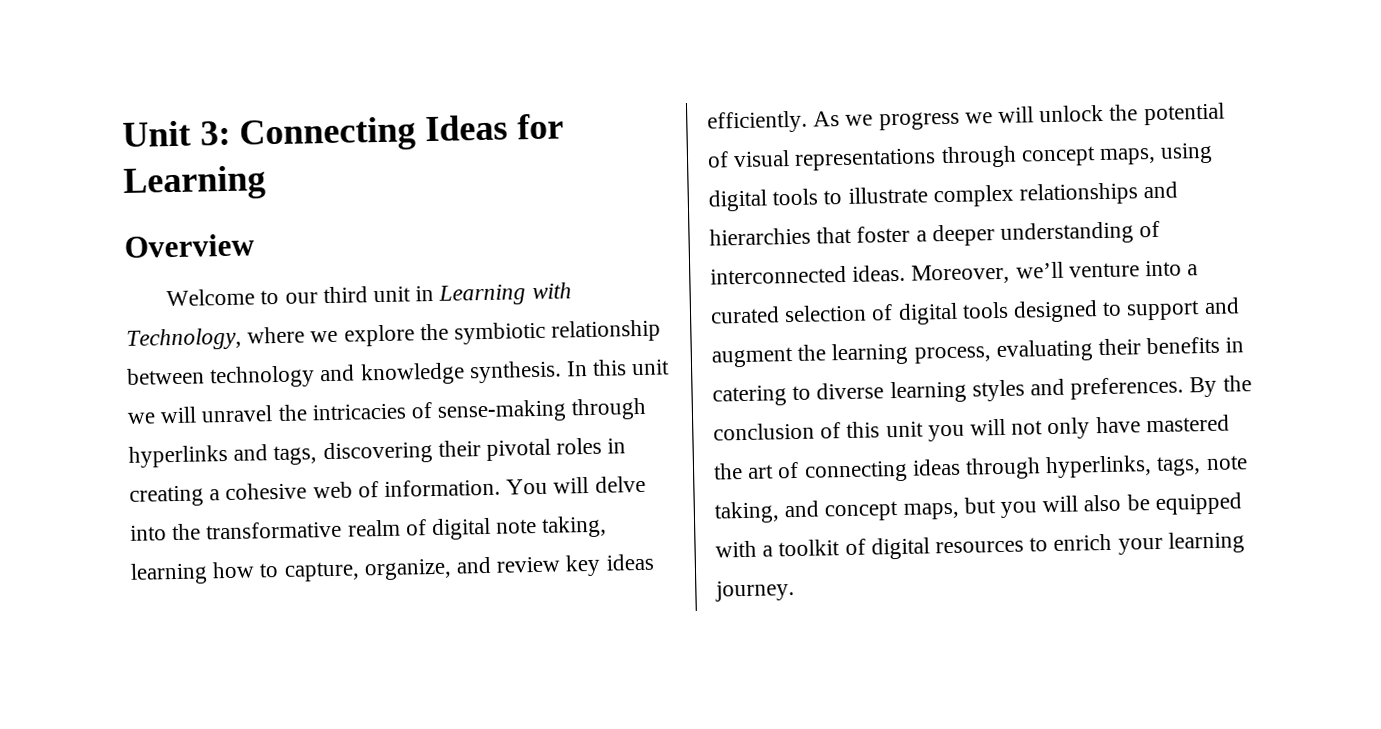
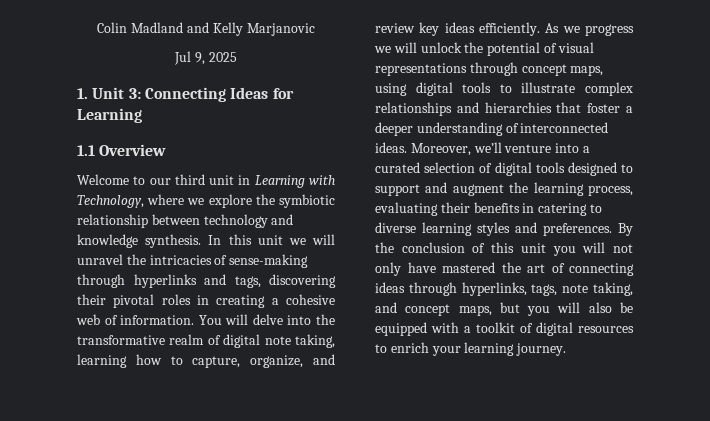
- Unit 3: Connecting Ideas for Learning
+ Colin Madland and Kelly Marjanovic
+ Jul 9, 2025
+ 1. Unit 3: Connecting Ideas for Learning
- Overview
+ 1.1 Overview

